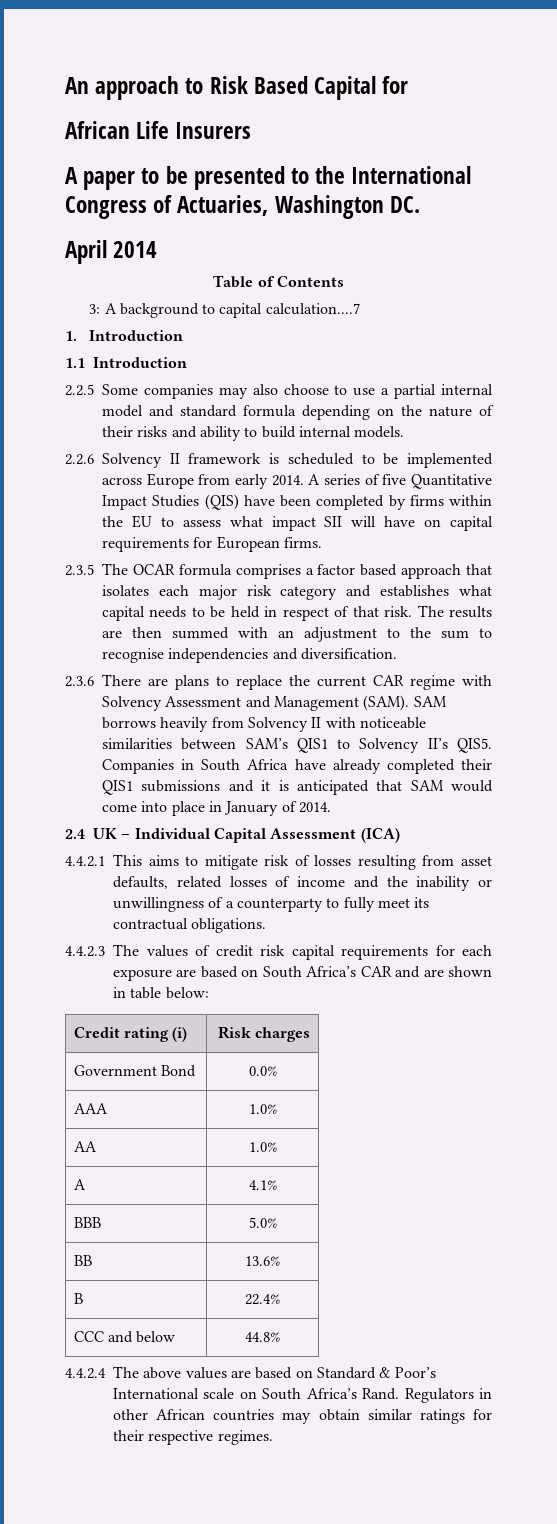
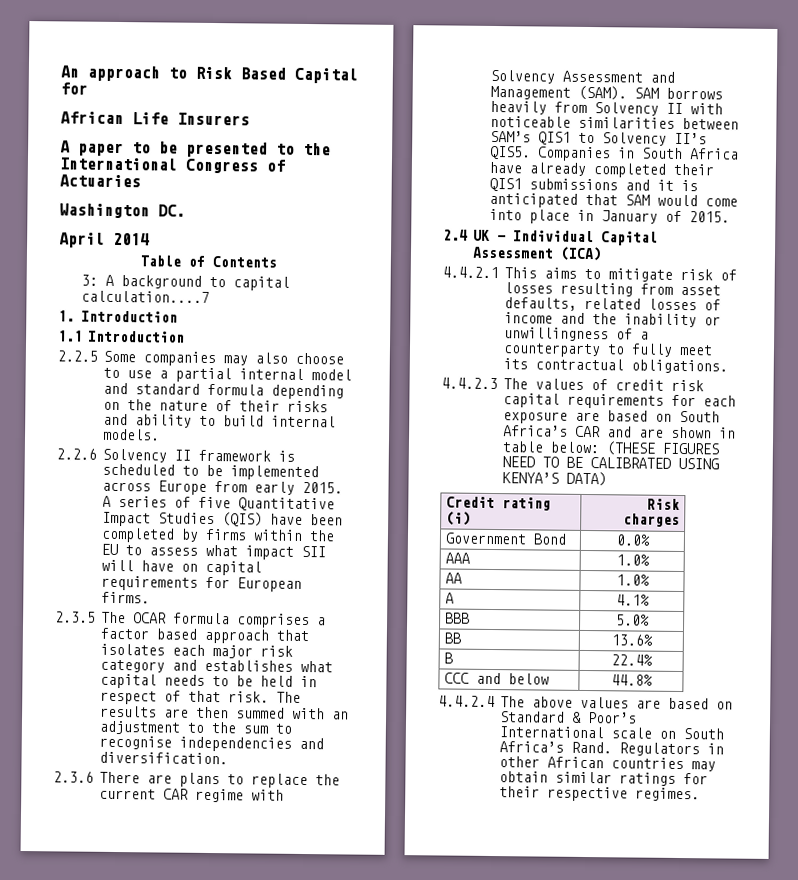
- A paper to be presented to the International Congress of Actuaries, Washington DC.
+ A paper to be presented to the International Congress of Actuaries
+ Washington DC.
- 2.2.6 Solvency II framework is scheduled to be implemented across Europe from early 2014.
+ 2.2.6 Solvency II framework is scheduled to be implemented across Europe from early 2015.
- Companies in South Africa have already completed their QIS1 submissions and it is anticipated that SAM would come into place in January of 2014.
+ Companies in South Africa have already completed their QIS1 submissions and it is anticipated that SAM would come into place in January of 2015.
- 4.4.2.3 The values of credit risk capital requirements for each exposure are based on South Africa’s CAR and are shown in table below:
+ 4.4.2.3 The values of credit risk capital requirements for each exposure are based on South Africa’s CAR and are shown in table below: (THESE FIGURES NEED TO BE CALIBRATED USING KENYA’S DATA)

